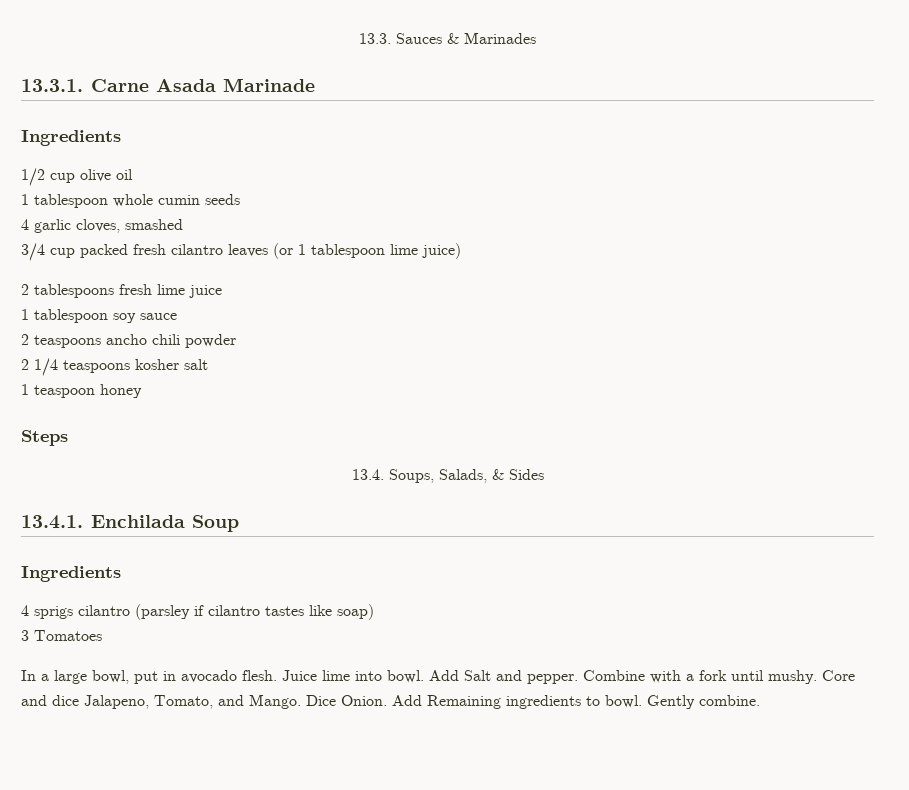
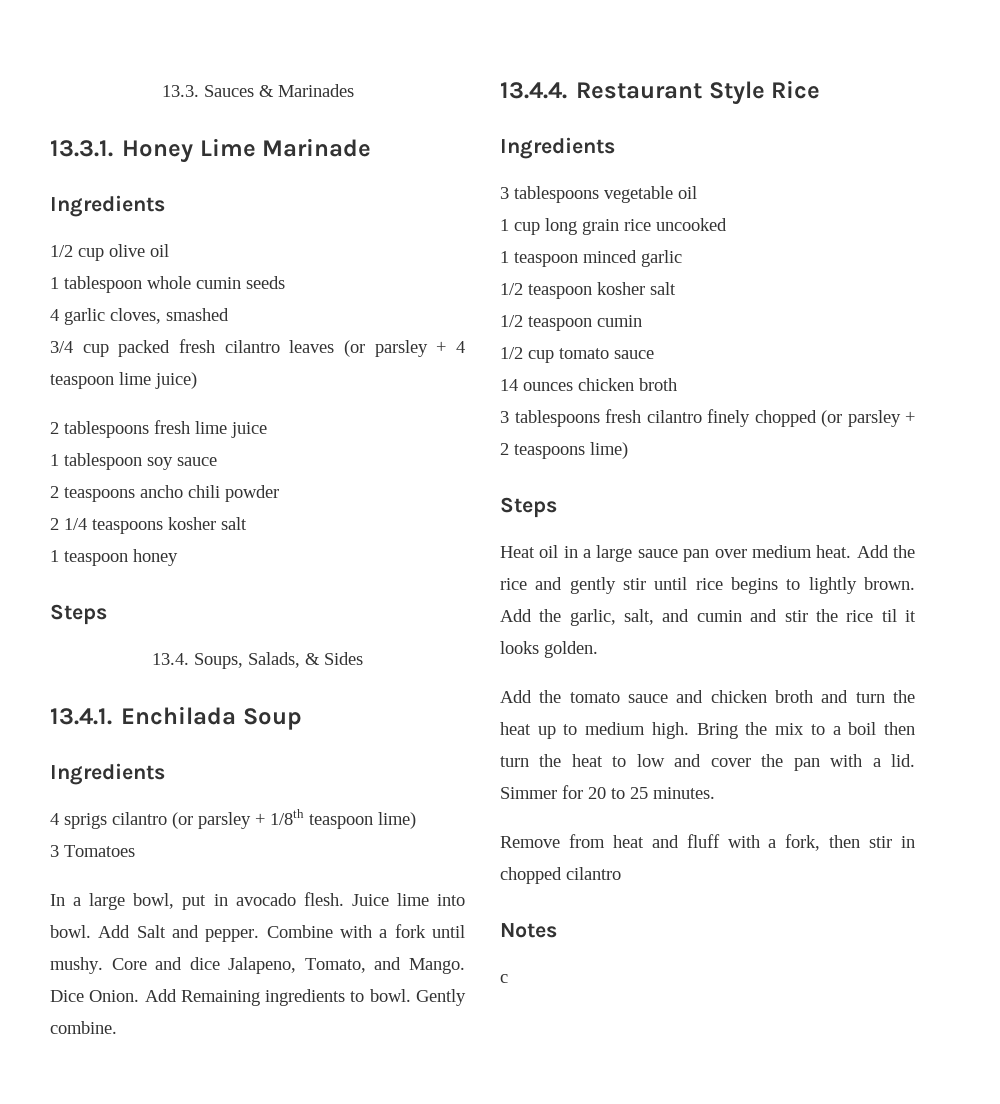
- 13.3.1. Carne Asada Marinade
+ 13.3.1. Honey Lime Marinade
- 3/4 cup packed fresh cilantro leaves (or 1 tablespoon lime juice)
+ 3/4 cup packed fresh cilantro leaves (or parsley + 4 teaspoon lime juice)
- 4 sprigs cilantro (parsley if cilantro tastes like soap)
+ 4 sprigs cilantro (or parsley + 1/8th teaspoon lime)
+ 13.4.4. Restaurant Style Rice
+ Ingredients
+ 3 tablespoons vegetable oil
+ 1 cup long grain rice uncooked
+ 1 teaspoon minced garlic
+ 1/2 teaspoon kosher salt
+ 1/2 teaspoon cumin
+ 1/2 cup tomato sauce
+ 14 ounces chicken broth
+ 3 tablespoons fresh cilantro finely chopped (or parsley + 2 teaspoons lime)
+ Steps
+ Heat oil in a large sauce pan over medium heat. Add the rice and gently stir until rice begins to lightly brown. Add the garlic, salt, and cumin and stir the rice til it looks golden.
+ Add the tomato sauce and chicken broth and turn the heat up to medium high. Bring the mix to a boil then turn the heat to low and cover the pan with a lid. Simmer for 20 to 25 minutes.
+ Remove from heat and fluff with a fork, then stir in chopped cilantro
+ Notes
+ c

